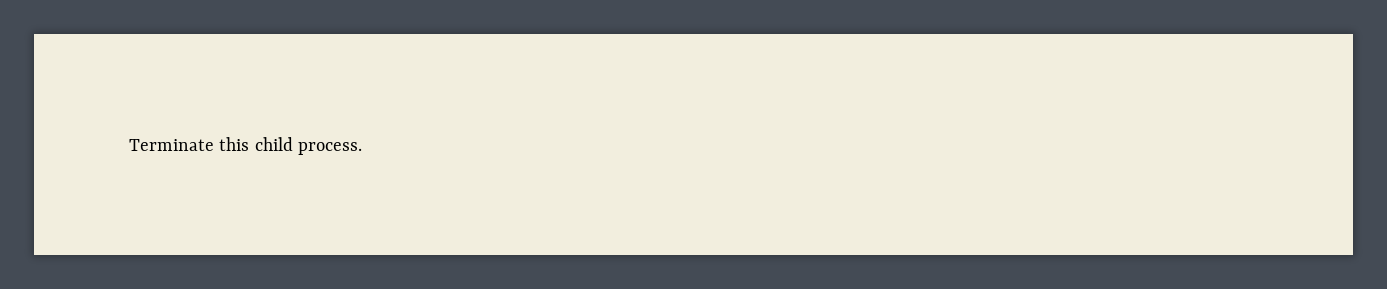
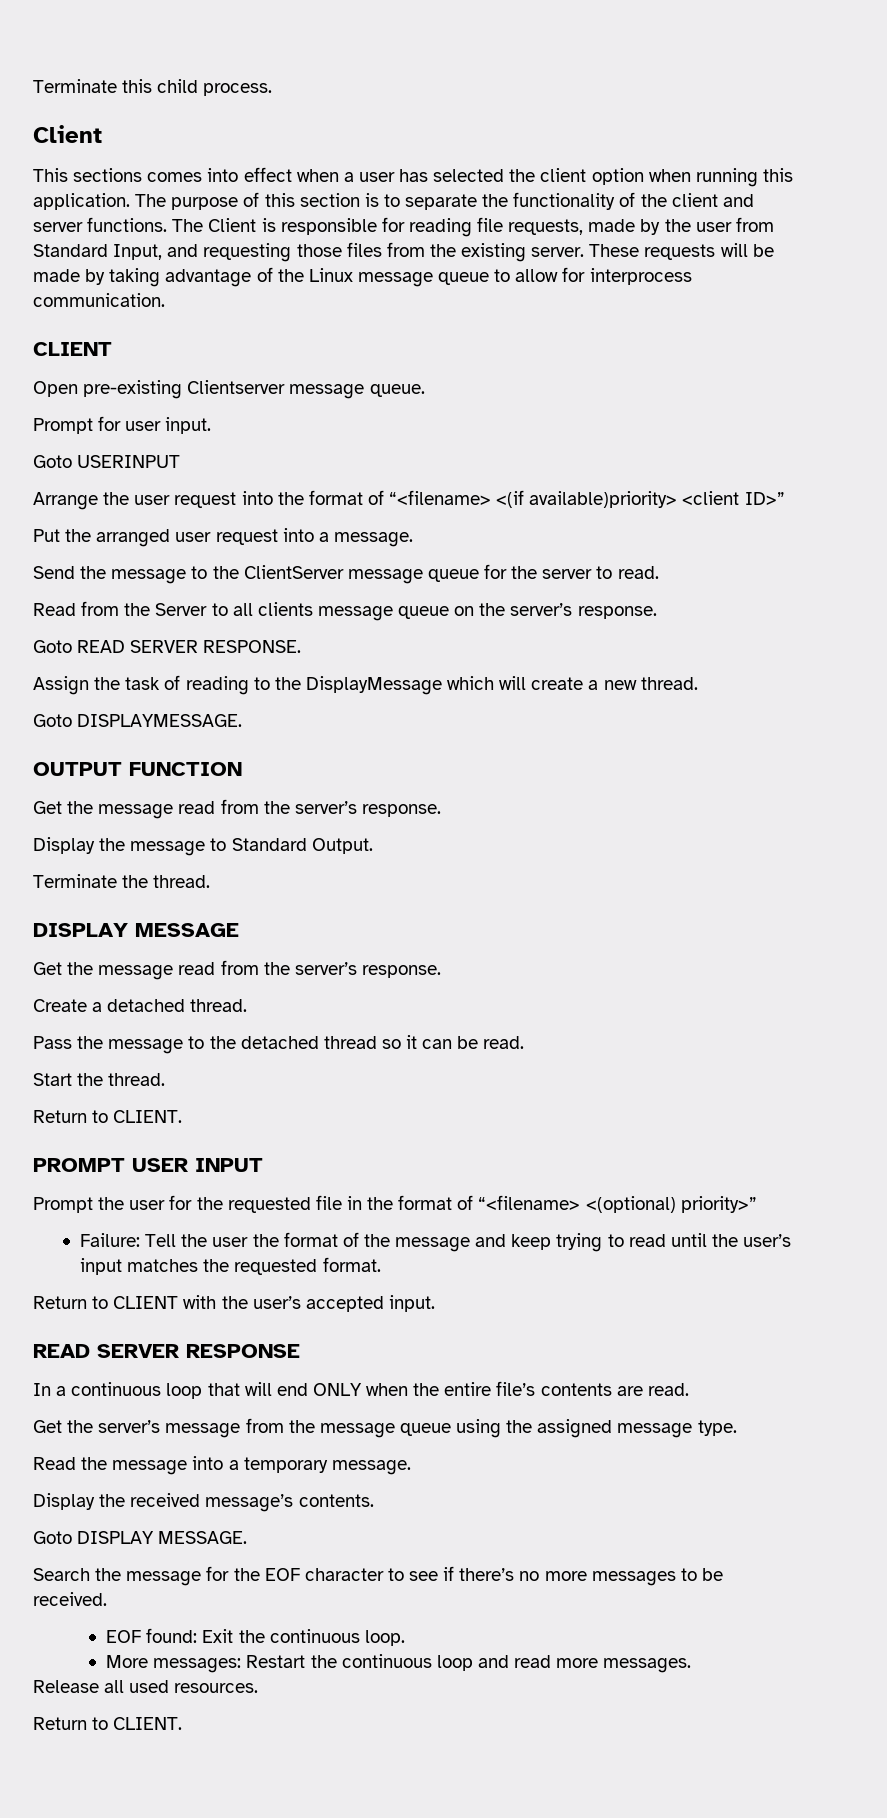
  Terminate this child process.
+ Client
+ This sections comes into effect when a user has selected the client option when running this application. The purpose of this section is to separate the functionality of the client and server functions. The Client is responsible for reading file requests, made by the user from Standard Input, and requesting those files from the existing server. These requests will be made by taking advantage of the Linux message queue to allow for interprocess communication.
+ CLIENT
+ Open pre-existing Clientserver message queue.
+ Prompt for user input.
+ Goto USERINPUT
+ Arrange the user request into the format of “<filename> <(if available)priority> <client ID>”
+ Put the arranged user request into a message.
+ Send the message to the ClientServer message queue for the server to read.
+ Read from the Server to all clients message queue on the server’s response.
+ Goto READ SERVER RESPONSE.
+ Assign the task of reading to the DisplayMessage which will create a new thread.
+ Goto DISPLAYMESSAGE.
+ OUTPUT FUNCTION
+ Get the message read from the server’s response.
+ Display the message to Standard Output.
+ Terminate the thread.
+ DISPLAY MESSAGE
+ Get the message read from the server’s response.
+ Create a detached thread.
+ Pass the message to the detached thread so it can be read.
+ Start the thread.
+ Return to CLIENT.
+ PROMPT USER INPUT
+ Prompt the user for the requested file in the format of “<filename> <(optional) priority>”
+ Failure: Tell the user the format of the message and keep trying to read until the user’s input matches the requested format.
+ Return to CLIENT with the user’s accepted input.
+ READ SERVER RESPONSE
+ In a continuous loop that will end ONLY when the entire file’s contents are read.
+ Get the server’s message from the message queue using the assigned message type.
+ Read the message into a temporary message.
+ Display the received message’s contents.
+ Goto DISPLAY MESSAGE.
+ Search the message for the EOF character to see if there’s no more messages to be received.
+ EOF found: Exit the continuous loop.
+ More messages: Restart the continuous loop and read more messages.
+ Release all used resources.
+ Return to CLIENT.

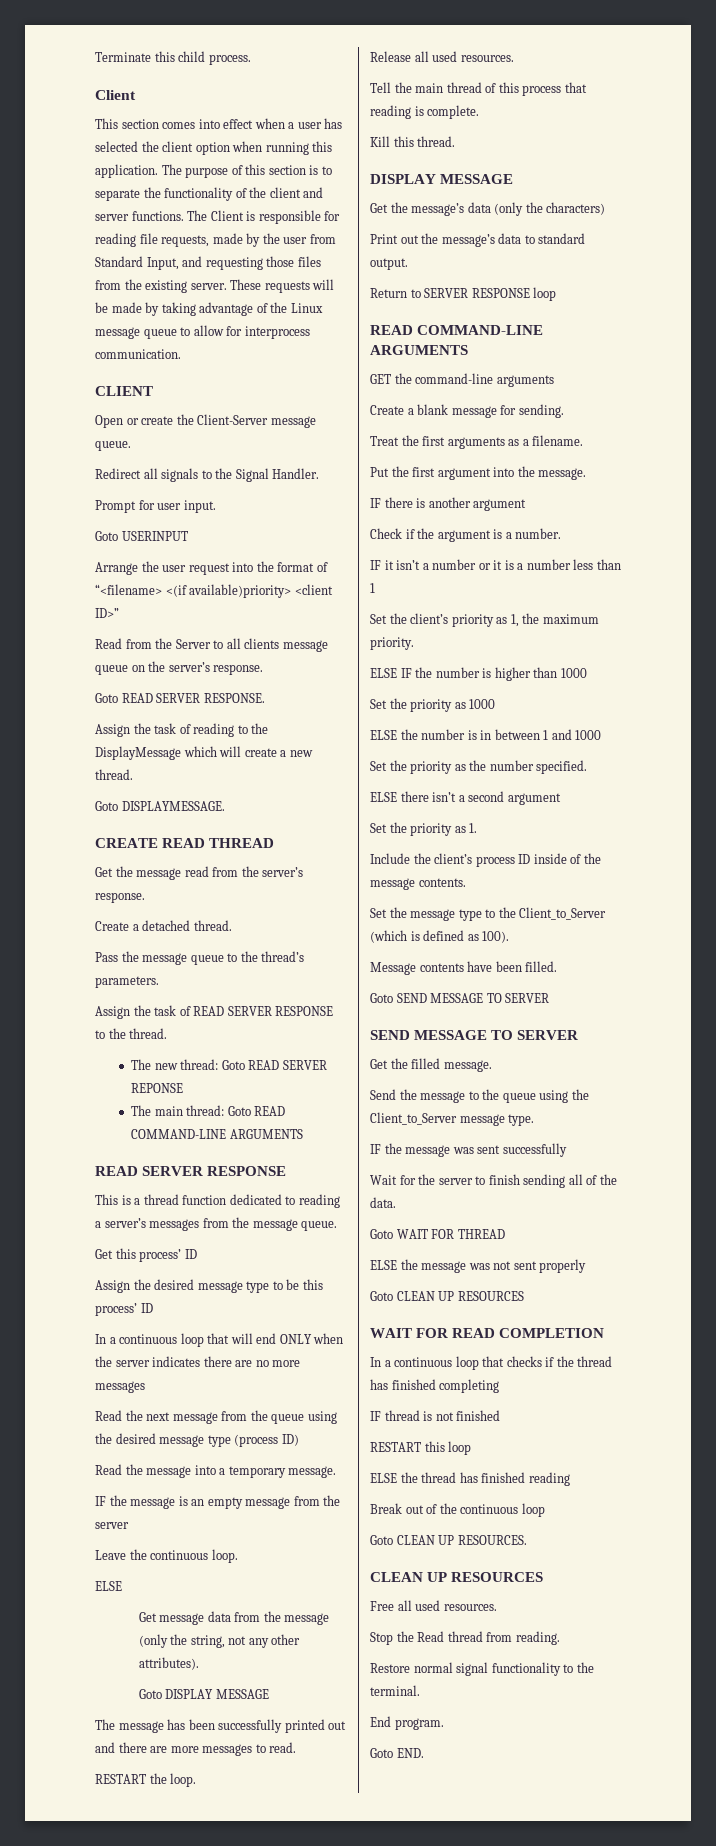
- This sections comes into effect when a user has selected the client option when running this application.
+ This section comes into effect when a user has selected the client option when running this application.
- Open pre-existing Clientserver message queue.
+ Open or create the Client-Server message queue.
+ Redirect all signals to the Signal Handler.
- Put the arranged user request into a message.
- Send the message to the ClientServer message queue for the server to read.
- OUTPUT FUNCTION
- Get the message read from the server’s response.
- Display the message to Standard Output.
- Terminate the thread.
- DISPLAY MESSAGE
+ CREATE READ THREAD
- Pass the message to the detached thread so it can be read.
- Start the thread.
- Return to CLIENT.
- PROMPT USER INPUT
- Prompt the user for the requested file in the format of “<filename> <(optional) priority>”
- Failure: Tell the user the format of the message and keep trying to read until the user’s input matches the requested format.
- Return to CLIENT with the user’s accepted input.
+ Pass the message queue to the thread’s parameters.
+ Assign the task of READ SERVER RESPONSE to the thread.
+ The new thread: Goto READ SERVER REPONSE
+ The main thread: Goto READ COMMAND-LINE ARGUMENTS
  READ SERVER RESPONSE
+ This is a thread function dedicated to reading a server’s messages from the message queue.
+ Get this process’ ID
+ Assign the desired message type to be this process’ ID
- In a continuous loop that will end ONLY when the entire file’s contents are read.
- Get the server’s message from the message queue using the assigned message type.
+ In a continuous loop that will end ONLY when the server indicates there are no more messages
+ Read the next message from the queue using the desired message type (process ID)
- Display the received message’s contents.
- Goto DISPLAY MESSAGE.
- Search the message for the EOF character to see if there’s no more messages to be received.
- EOF found: Exit the continuous loop.
- More messages: Restart the continuous loop and read more messages.
+ IF the message is an empty message from the server
+ Leave the continuous loop.
+ ELSE
+ Get message data from the message (only the string, not any other attributes).
+ Goto DISPLAY MESSAGE
+ The message has been successfully printed out and there are more messages to read.
+ RESTART the loop.
  Release all used resources.
- Return to CLIENT.
+ Tell the main thread of this process that reading is complete.
+ Kill this thread.
+ DISPLAY MESSAGE
+ Get the message’s data (only the characters)
+ Print out the message’s data to standard output.
+ Return to SERVER RESPONSE loop
+ READ COMMAND-LINE ARGUMENTS
+ GET the command-line arguments
+ Create a blank message for sending.
+ Treat the first arguments as a filename.
+ Put the first argument into the message.
+ IF there is another argument
+ Check if the argument is a number.
+ IF it isn’t a number or it is a number less than 1
+ Set the client’s priority as 1, the maximum priority.
+ ELSE IF the number is higher than 1000
+ Set the priority as 1000
+ ELSE the number is in between 1 and 1000
+ Set the priority as the number specified.
+ ELSE there isn’t a second argument
+ Set the priority as 1.
+ Include the client’s process ID inside of the message contents.
+ Set the message type to the Client_to_Server (which is defined as 100).
+ Message contents have been filled.
+ Goto SEND MESSAGE TO SERVER
+ SEND MESSAGE TO SERVER
+ Get the filled message.
+ Send the message to the queue using the Client_to_Server message type.
+ IF the message was sent successfully
+ Wait for the server to finish sending all of the data.
+ Goto WAIT FOR THREAD
+ ELSE the message was not sent properly
+ Goto CLEAN UP RESOURCES
+ WAIT FOR READ COMPLETION
+ In a continuous loop that checks if the thread has finished completing
+ IF thread is not finished
+ RESTART this loop
+ ELSE the thread has finished reading
+ Break out of the continuous loop
+ Goto CLEAN UP RESOURCES.
+ CLEAN UP RESOURCES
+ Free all used resources.
+ Stop the Read thread from reading.
+ Restore normal signal functionality to the terminal.
+ End program.
+ Goto END.

